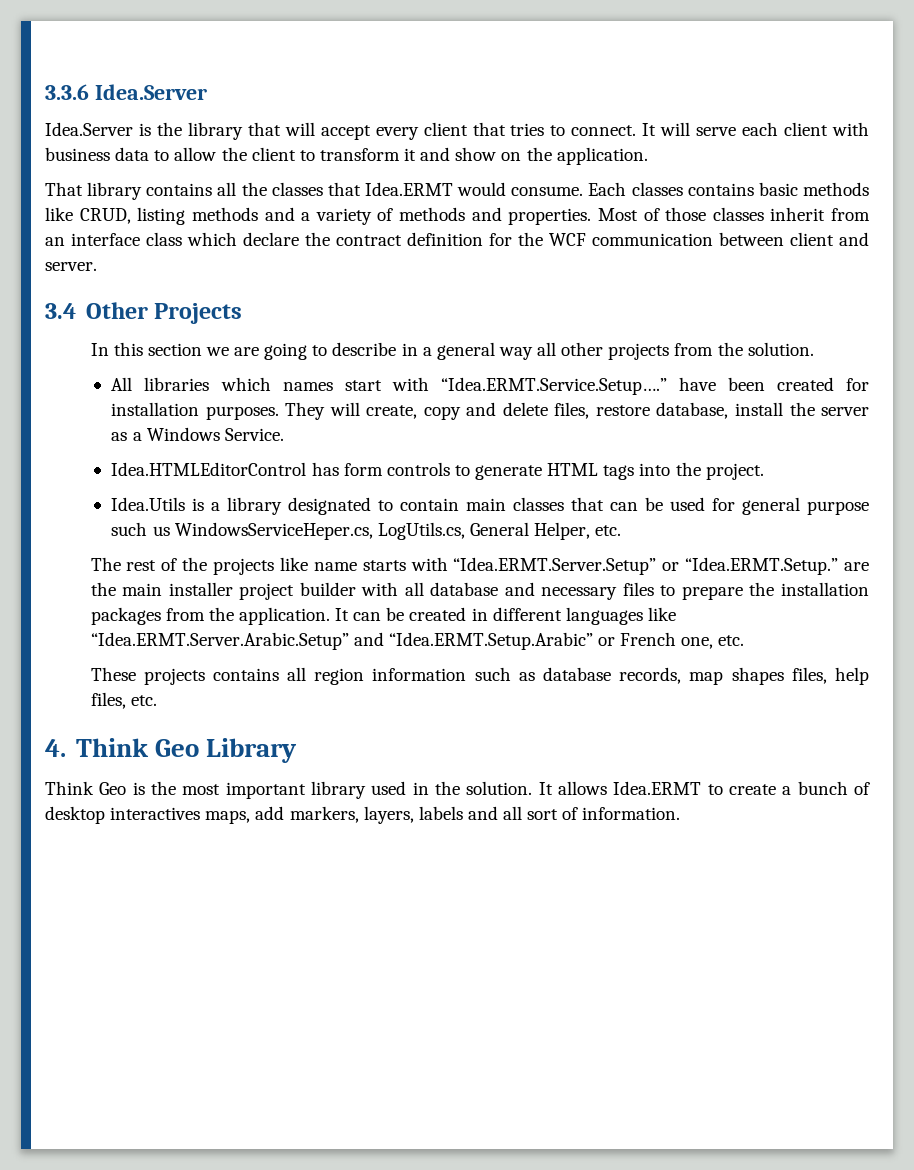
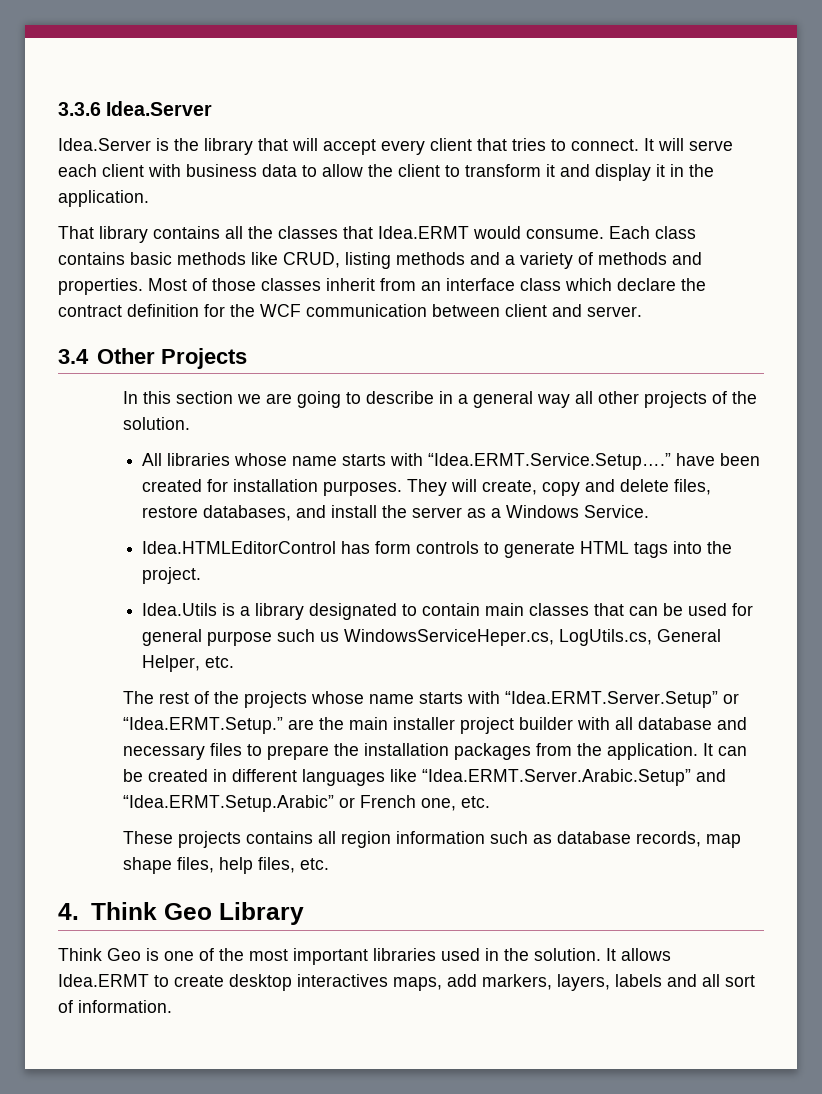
- It will serve each client with business data to allow the client to transform it and show on the application.
+ It will serve each client with business data to allow the client to transform it and display it in the application.
- Each classes contains basic methods like CRUD, listing methods and a variety of methods and properties.
+ Each class contains basic methods like CRUD, listing methods and a variety of methods and properties.
- In this section we are going to describe in a general way all other projects from the solution.
+ In this section we are going to describe in a general way all other projects of the solution.
- All libraries which names start with “Idea.ERMT.Service.Setup….” have been created for installation purposes.
+ All libraries whose name starts with “Idea.ERMT.Service.Setup….” have been created for installation purposes.
- They will create, copy and delete files, restore database, install the server as a Windows Service.
+ They will create, copy and delete files, restore databases, and install the server as a Windows Service.
- The rest of the projects like name starts with “Idea.ERMT.Server.Setup” or “Idea.ERMT.Setup.” are the main installer project builder with all database and necessary files to prepare the installation packages from the application.
+ The rest of the projects whose name starts with “Idea.ERMT.Server.Setup” or “Idea.ERMT.Setup.” are the main installer project builder with all database and necessary files to prepare the installation packages from the application.
- These projects contains all region information such as database records, map shapes files, help files, etc.
+ These projects contains all region information such as database records, map shape files, help files, etc.
- Think Geo is the most important library used in the solution.
+ Think Geo is one of the most important libraries used in the solution.
- It allows Idea.ERMT to create a bunch of desktop interactives maps, add markers, layers, labels and all sort of information.
+ It allows Idea.ERMT to create desktop interactives maps, add markers, layers, labels and all sort of information.

